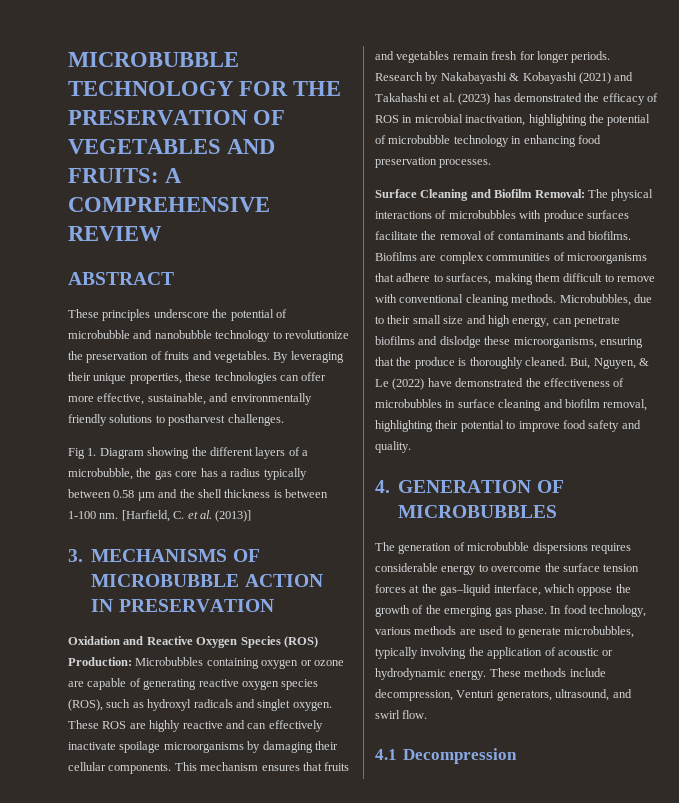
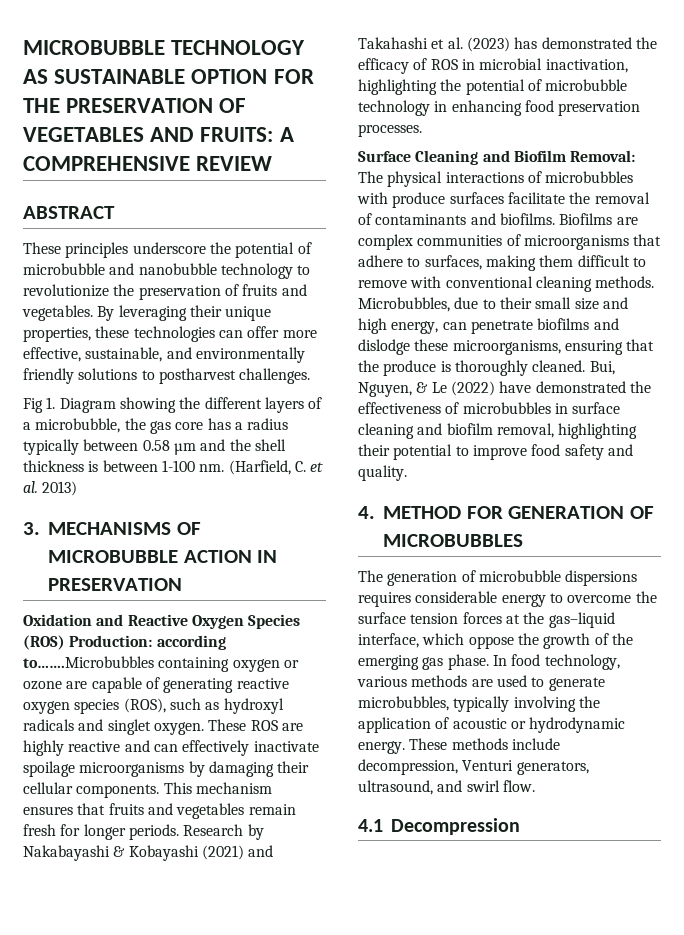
- MICROBUBBLE TECHNOLOGY FOR THE PRESERVATION OF VEGETABLES AND FRUITS: A COMPREHENSIVE REVIEW
+ MICROBUBBLE TECHNOLOGY AS SUSTAINABLE OPTION FOR THE PRESERVATION OF VEGETABLES AND FRUITS: A COMPREHENSIVE REVIEW
- [Harfield, C. et al. (2013)]
+ (Harfield, C. et al. 2013)
- Oxidation and Reactive Oxygen Species (ROS) Production: Microbubbles containing oxygen or ozone are capable of generating reactive oxygen species (ROS), such as hydroxyl radicals and singlet oxygen.
+ Oxidation and Reactive Oxygen Species (ROS) Production: according to…….Microbubbles containing oxygen or ozone are capable of generating reactive oxygen species (ROS), such as hydroxyl radicals and singlet oxygen.
- 4. GENERATION OF MICROBUBBLES
+ 4. METHOD FOR GENERATION OF MICROBUBBLES

